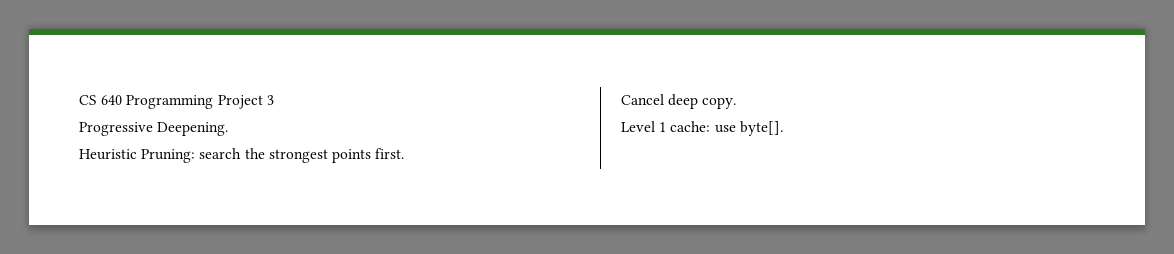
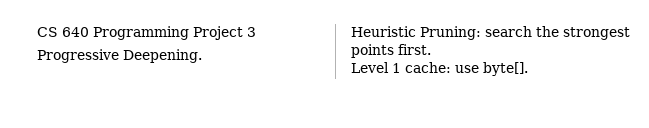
- Cancel deep copy.

